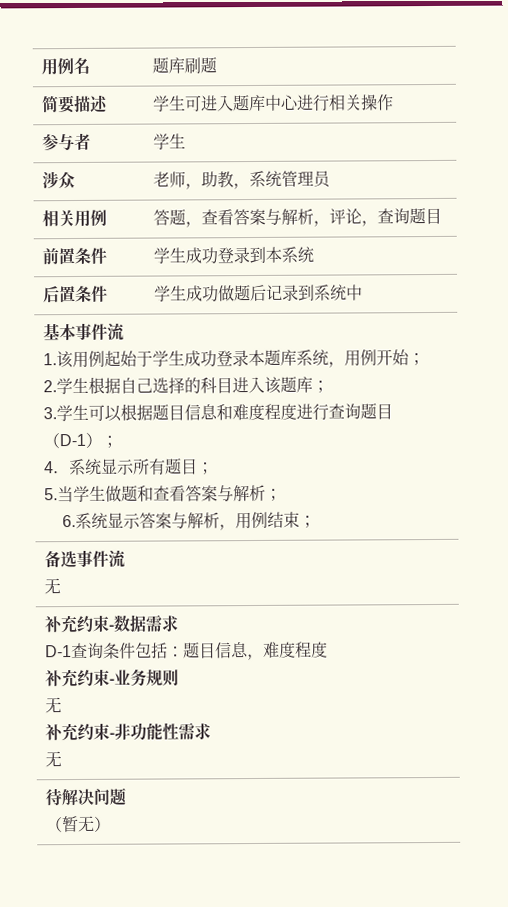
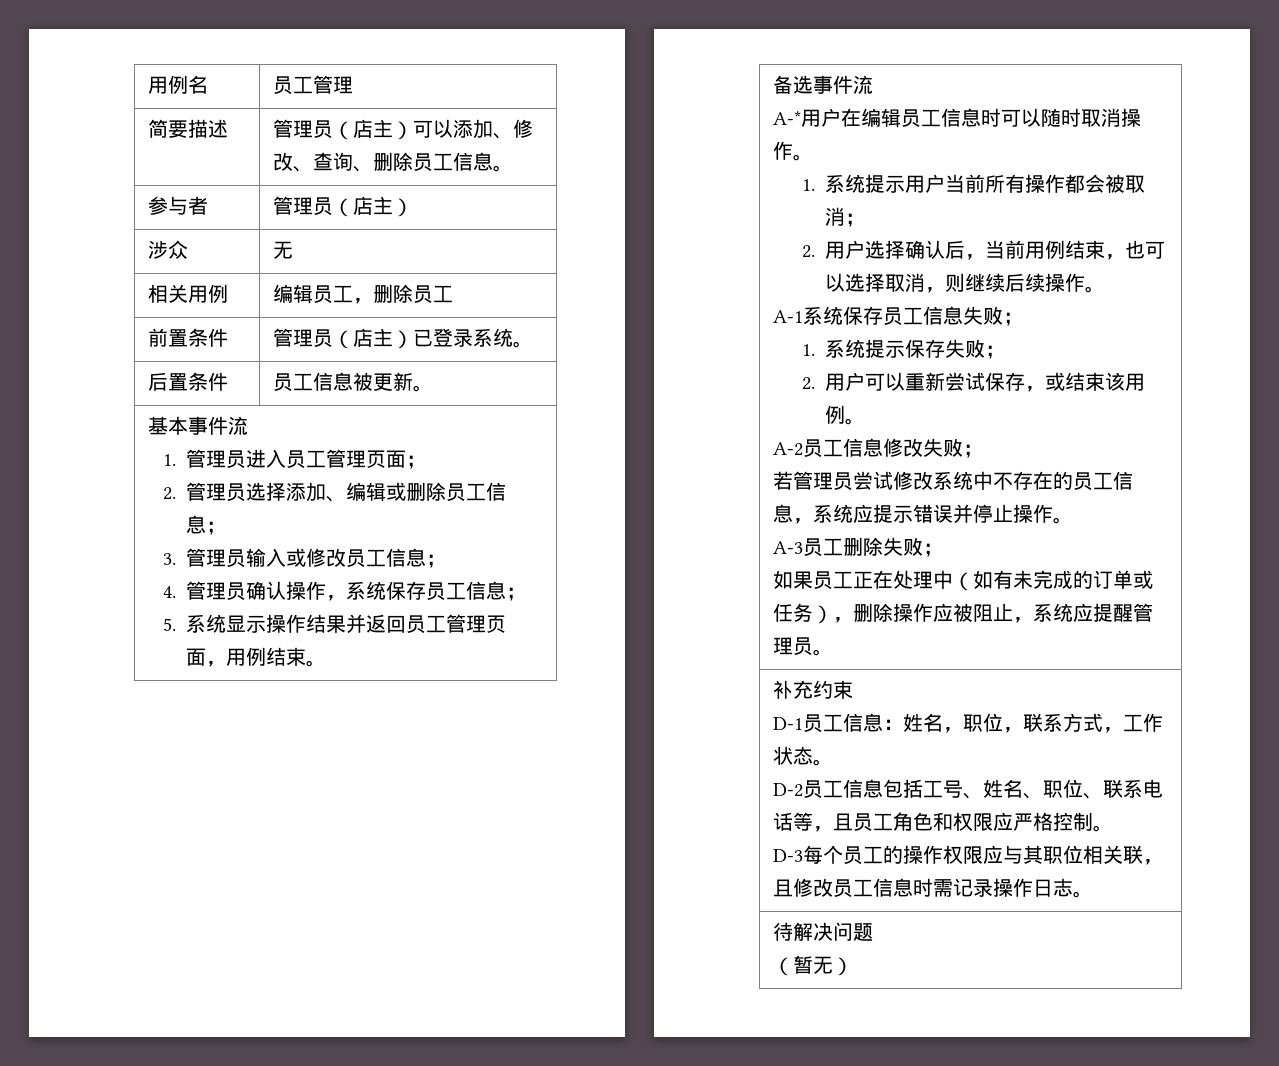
- 用例名 | 题库刷题
+ 用例名 | 员工管理
- 简要描述 | 学生可进入题库中心进行相关操作
- 参与者 | 学生
- 涉众 | 老师，助教，系统管理员
- 相关用例 | 答题，查看答案与解析，评论，查询题目
- 前置条件 | 学生成功登录到本系统
+ 简要描述 | 管理员（店主）可以添加、修改、查询、删除员工信息。
+ 参与者 | 管理员（店主）
+ 涉众 | 无
+ 相关用例 | 编辑员工，删除员工
+ 前置条件 | 管理员（店主）已登录系统。
- 后置条件 | 学生成功做题后记录到系统中
+ 后置条件 | 员工信息被更新。
  基本事件流
- 1.该用例起始于学生成功登录本题库系统，用例开始；
- 2.学生根据自己选择的科目进入该题库；
- 3.学生可以根据题目信息和难度程度进行查询题目（D-1）；
- 4．系统显示所有题目；
- 5.当学生做题和查看答案与解析；
- 6.系统显示答案与解析，用例结束；
+ 1.管理员进入员工管理页面；
+ 2.管理员选择添加、编辑或删除员工信息；
+ 3.管理员输入或修改员工信息；
+ 4.管理员确认操作，系统保存员工信息；
+ 5.系统显示操作结果并返回员工管理页面，用例结束。
  备选事件流
- 无
- 补充约束-数据需求
- D-1查询条件包括：题目信息，难度程度
- 补充约束-业务规则
- 无
- 补充约束-非功能性需求
- 无
+ A-*用户在编辑员工信息时可以随时取消操作。
+ 1.系统提示用户当前所有操作都会被取消；
+ 2.用户选择确认后，当前用例结束，也可以选择取消，则继续后续操作。
+ A-1系统保存员工信息失败；
+ 1.系统提示保存失败；
+ 2.用户可以重新尝试保存，或结束该用例。
+ A-2员工信息修改失败；
+ 若管理员尝试修改系统中不存在的员工信息，系统应提示错误并停止操作。
+ A-3员工删除失败；
+ 如果员工正在处理中（如有未完成的订单或任务），删除操作应被阻止，系统应提醒管理员。
+ 补充约束
+ D-1员工信息：姓名，职位，联系方式，工作状态。
+ D-2员工信息包括工号、姓名、职位、联系电话等，且员工角色和权限应严格控制。
+ D-3每个员工的操作权限应与其职位相关联，且修改员工信息时需记录操作日志。

